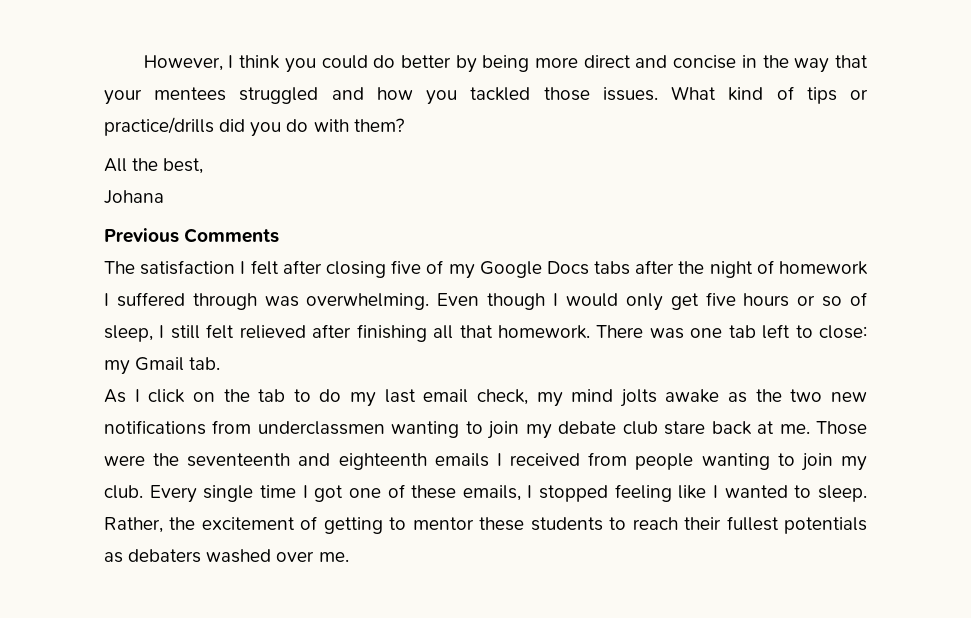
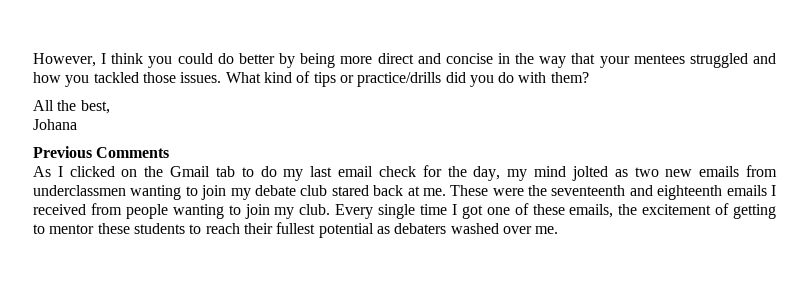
- The satisfaction I felt after closing five of my Google Docs tabs after the night of homework I suffered through was overwhelming. Even though I would only get five hours or so of sleep, I still felt relieved after finishing all that homework. There was one tab left to close: my Gmail tab.
- As I click on the tab to do my last email check, my mind jolts awake as the two new notifications from underclassmen wanting to join my debate club stare back at me.
+ As I clicked on the Gmail tab to do my last email check for the day, my mind jolted as two new emails from underclassmen wanting to join my debate club stared back at me.
- Those were the seventeenth and eighteenth emails I received from people wanting to join my club.
+ These were the seventeenth and eighteenth emails I received from people wanting to join my club.
- Every single time I got one of these emails, I stopped feeling like I wanted to sleep. Rather, the excitement of getting to mentor these students to reach their fullest potentials as debaters washed over me.
+ Every single time I got one of these emails, the excitement of getting to mentor these students to reach their fullest potential as debaters washed over me.

